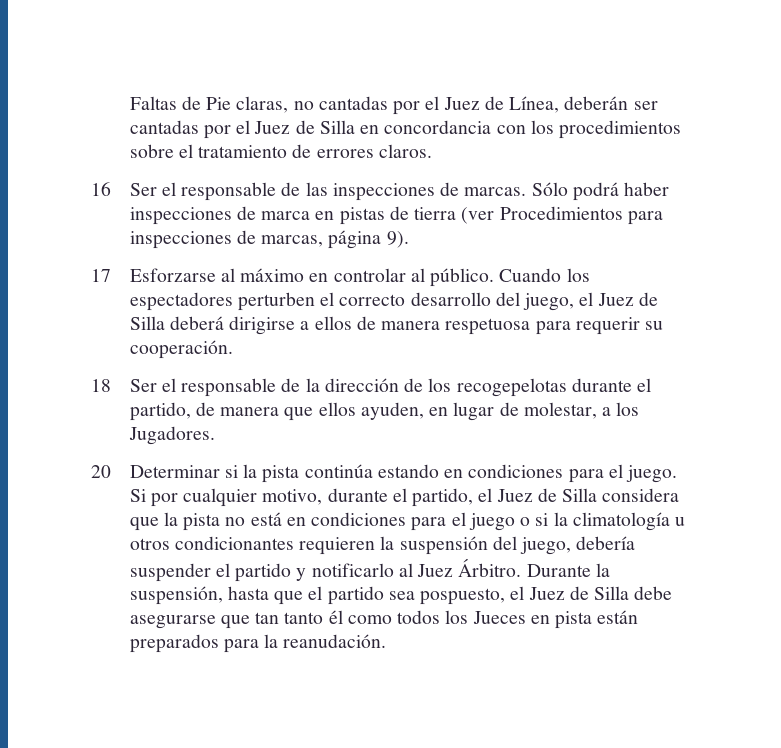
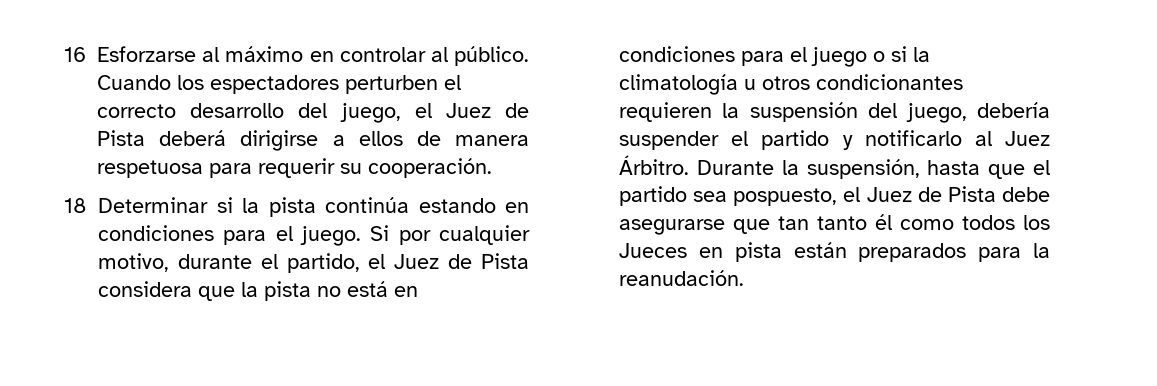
- Faltas de Pie claras, no cantadas por el Juez de Línea, deberán ser cantadas por el Juez de Silla en concordancia con los procedimientos sobre el tratamiento de errores claros.
- 16 Ser el responsable de las inspecciones de marcas. Sólo podrá haber inspecciones de marca en pistas de tierra (ver Procedimientos para inspecciones de marcas, página 9).
- 17 Esforzarse al máximo en controlar al público.
+ 16 Esforzarse al máximo en controlar al público.
- Cuando los espectadores perturben el correcto desarrollo del juego, el Juez de Silla deberá dirigirse a ellos de manera respetuosa para requerir su cooperación.
+ Cuando los espectadores perturben el correcto desarrollo del juego, el Juez de Pista deberá dirigirse a ellos de manera respetuosa para requerir su cooperación.
- 18 Ser el responsable de la dirección de los recogepelotas durante el partido, de manera que ellos ayuden, en lugar de molestar, a los Jugadores.
- 20 Determinar si la pista continúa estando en condiciones para el juego.
+ 18 Determinar si la pista continúa estando en condiciones para el juego.
- Si por cualquier motivo, durante el partido, el Juez de Silla considera que la pista no está en condiciones para el juego o si la climatología u otros condicionantes requieren la suspensión del juego, debería suspender el partido y notificarlo al Juez Árbitro.
+ Si por cualquier motivo, durante el partido, el Juez de Pista considera que la pista no está en condiciones para el juego o si la climatología u otros condicionantes requieren la suspensión del juego, debería suspender el partido y notificarlo al Juez Árbitro.
- Durante la suspensión, hasta que el partido sea pospuesto, el Juez de Silla debe asegurarse que tan tanto él como todos los Jueces en pista están preparados para la reanudación.
+ Durante la suspensión, hasta que el partido sea pospuesto, el Juez de Pista debe asegurarse que tan tanto él como todos los Jueces en pista están preparados para la reanudación.

